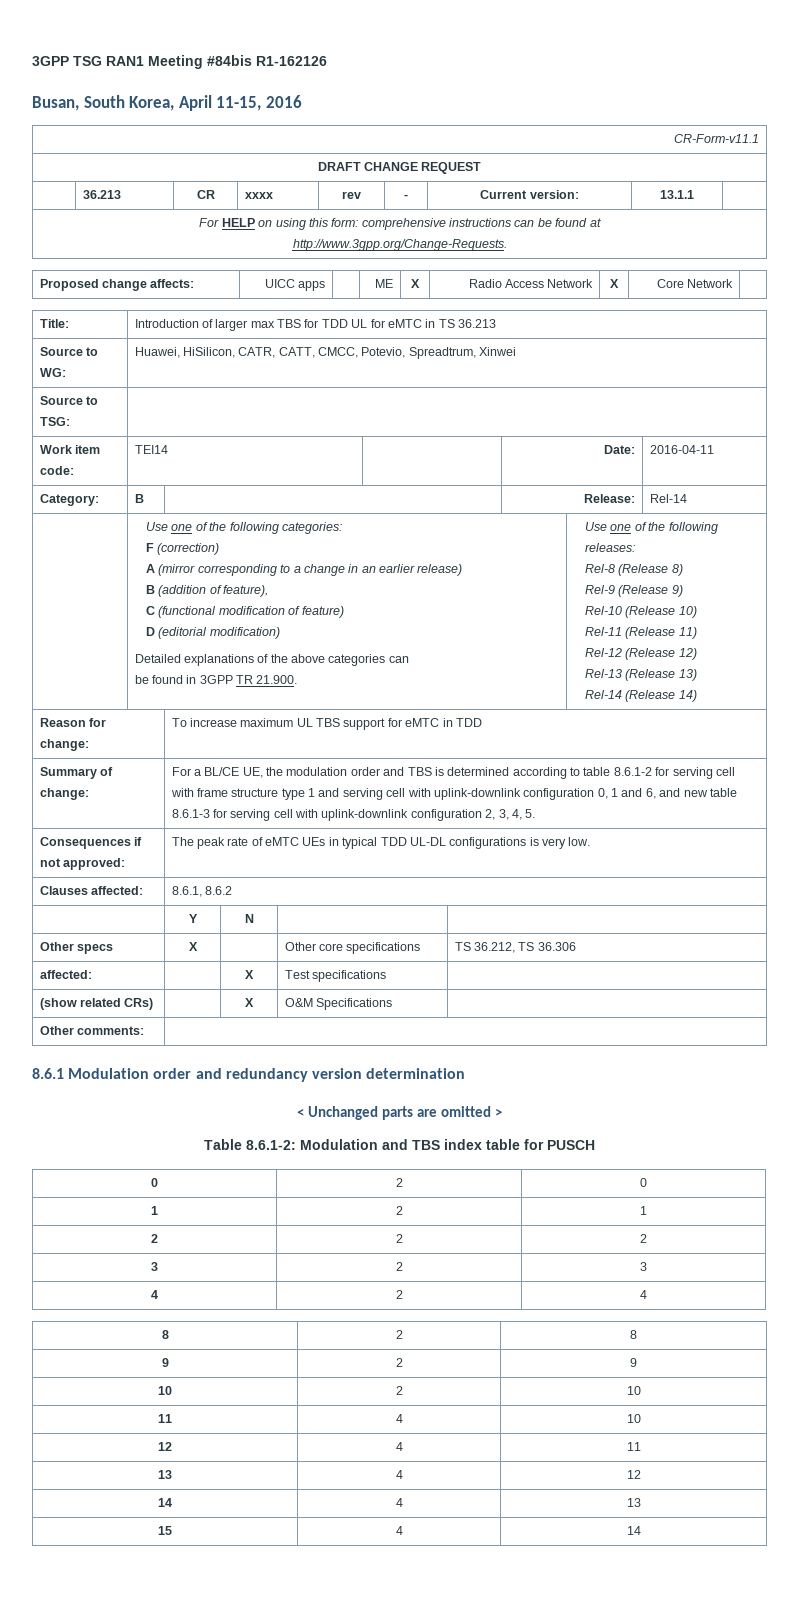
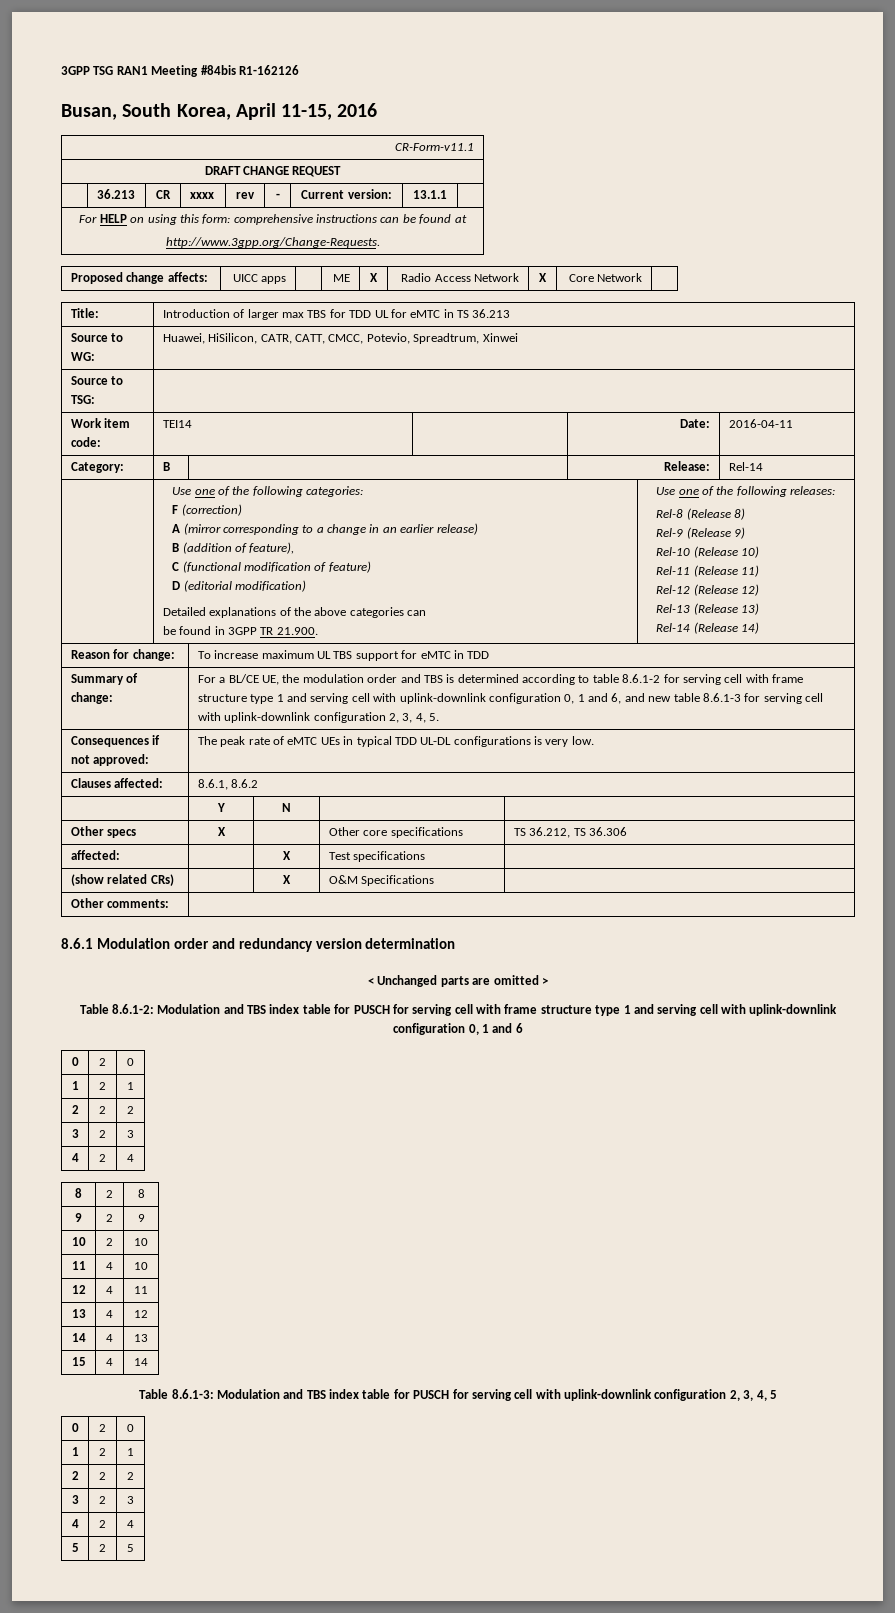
- Table 8.6.1-2: Modulation and TBS index table for PUSCH
+ Table 8.6.1-2: Modulation and TBS index table for PUSCH for serving cell with frame structure type 1 and serving cell with uplink-downlink configuration 0, 1 and 6
+ Table 8.6.1-3: Modulation and TBS index table for PUSCH for serving cell with uplink-downlink configuration 2, 3, 4, 5
+ 0 | 2 | 0
+ 1 | 2 | 1
+ 2 | 2 | 2
+ 3 | 2 | 3
+ 4 | 2 | 4
+ 5 | 2 | 5

